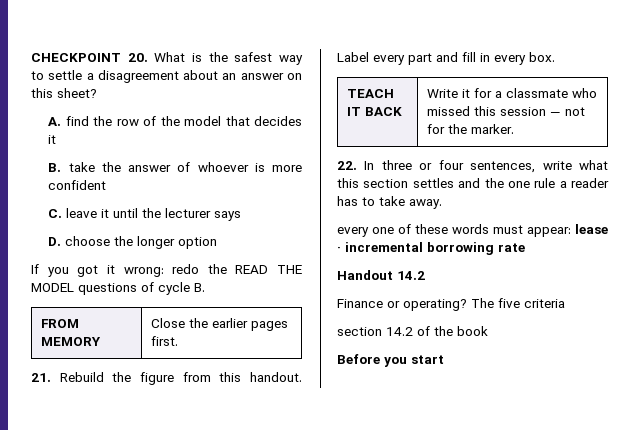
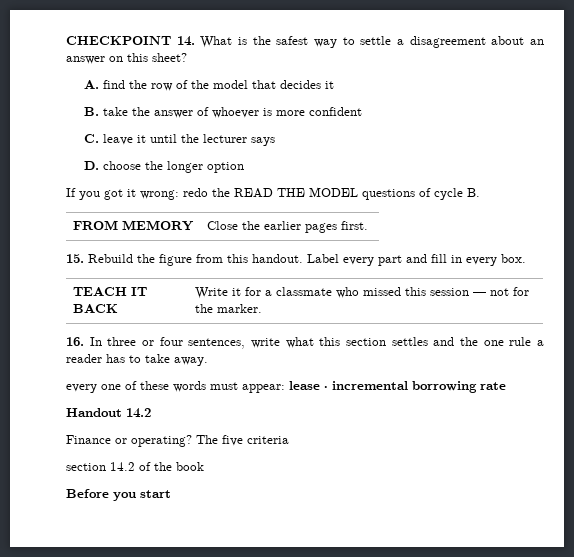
- CHECKPOINT 20. What is the safest way to settle a disagreement about an answer on this sheet?
+ CHECKPOINT 14. What is the safest way to settle a disagreement about an answer on this sheet?
- 21. Rebuild the figure from this handout.
+ 15. Rebuild the figure from this handout.
- 22. In three or four sentences, write what this section settles and the one rule a reader has to take away.
+ 16. In three or four sentences, write what this section settles and the one rule a reader has to take away.

